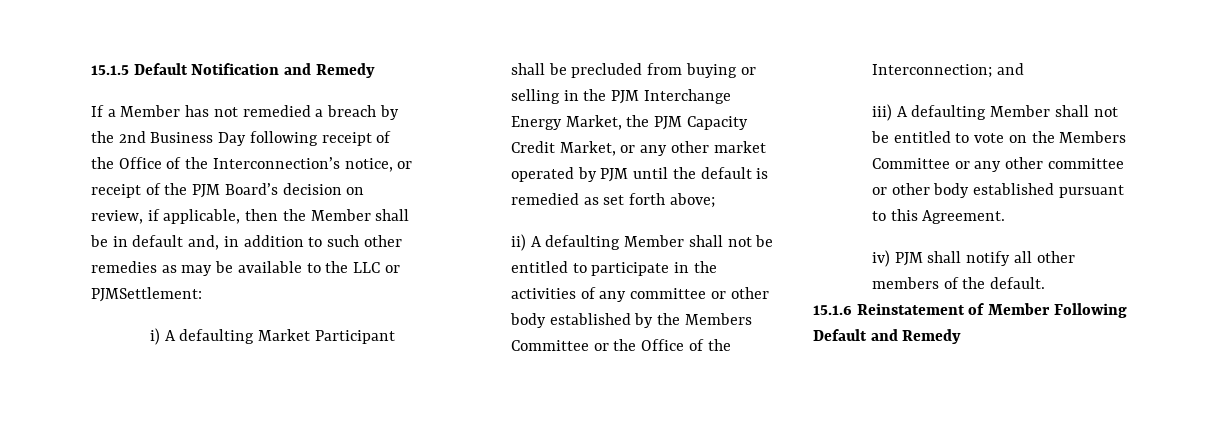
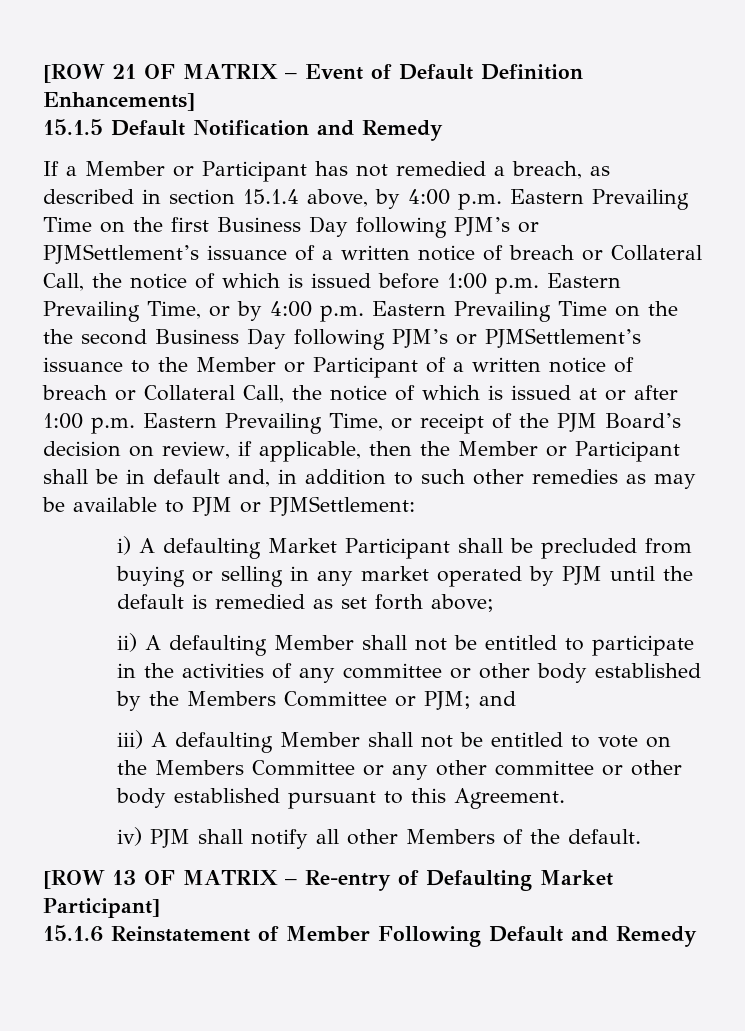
+ [ROW 21 OF MATRIX – Event of Default Definition Enhancements]
- If a Member has not remedied a breach by the 2nd Business Day following receipt of the Office of the Interconnection’s notice, or receipt of the PJM Board’s decision on review, if applicable, then the Member shall be in default and, in addition to such other remedies as may be available to the LLC or PJMSettlement:
+ If a Member or Participant has not remedied a breach, as described in section 15.1.4 above, by 4:00 p.m. Eastern Prevailing Time on the first Business Day following PJM’s or PJMSettlement’s issuance of a written notice of breach or Collateral Call, the notice of which is issued before 1:00 p.m. Eastern Prevailing Time, or by 4:00 p.m. Eastern Prevailing Time on the the second Business Day following PJM’s or PJMSettlement’s issuance to the Member or Participant of a written notice of breach or Collateral Call, the notice of which is issued at or after 1:00 p.m. Eastern Prevailing Time, or receipt of the PJM Board’s decision on review, if applicable, then the Member or Participant shall be in default and, in addition to such other remedies as may be available to PJM or PJMSettlement:
- i) A defaulting Market Participant shall be precluded from buying or selling in the PJM Interchange Energy Market, the PJM Capacity Credit Market, or any other market operated by PJM until the default is remedied as set forth above;
+ i) A defaulting Market Participant shall be precluded from buying or selling in any market operated by PJM until the default is remedied as set forth above;
- ii) A defaulting Member shall not be entitled to participate in the activities of any committee or other body established by the Members Committee or the Office of the Interconnection; and
+ ii) A defaulting Member shall not be entitled to participate in the activities of any committee or other body established by the Members Committee or PJM; and
- iv) PJM shall notify all other members of the default.
+ iv) PJM shall notify all other Members of the default.
+ [ROW 13 OF MATRIX – Re-entry of Defaulting Market Participant]

